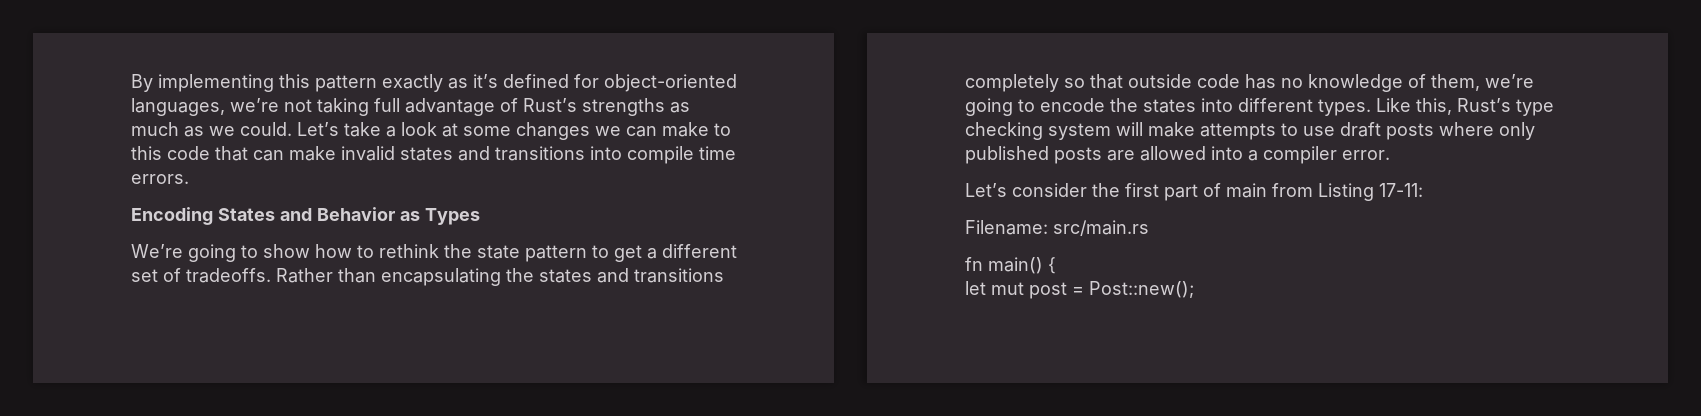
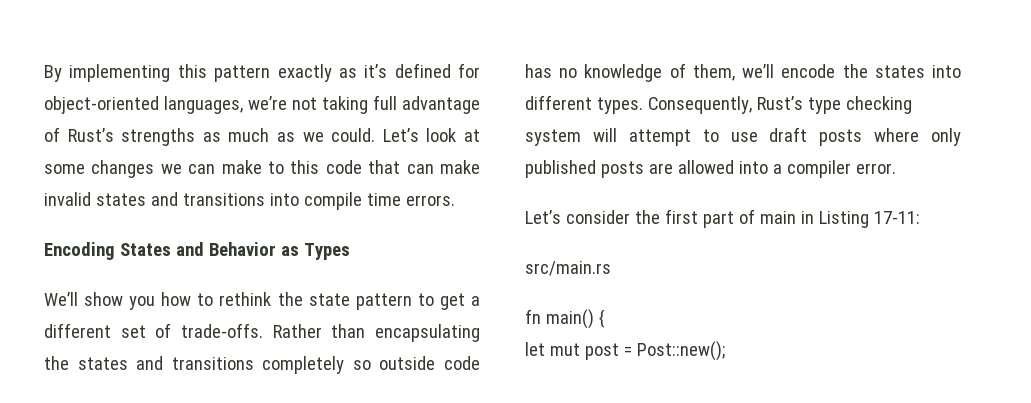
- Let’s take a look at some changes we can make to this code that can make invalid states and transitions into compile time errors.
+ Let’s look at some changes we can make to this code that can make invalid states and transitions into compile time errors.
- We’re going to show how to rethink the state pattern to get a different set of tradeoffs.
+ We’ll show you how to rethink the state pattern to get a different set of trade-offs.
- Rather than encapsulating the states and transitions completely so that outside code has no knowledge of them, we’re going to encode the states into different types.
+ Rather than encapsulating the states and transitions completely so outside code has no knowledge of them, we’ll encode the states into different types.
- Like this, Rust’s type checking system will make attempts to use draft posts where only published posts are allowed into a compiler error.
+ Consequently, Rust’s type checking system will attempt to use draft posts where only published posts are allowed into a compiler error.
- Let’s consider the first part of main from Listing 17-11:
+ Let’s consider the first part of main in Listing 17-11:
- Filename: src/main.rs
+ src/main.rs

